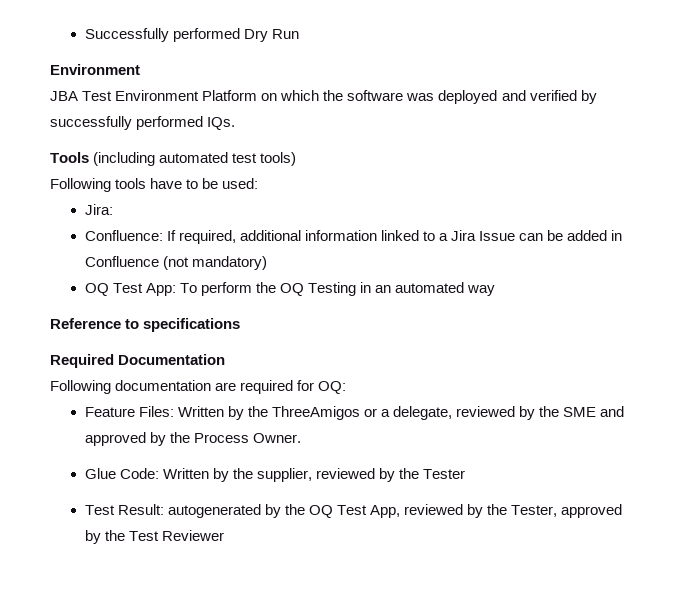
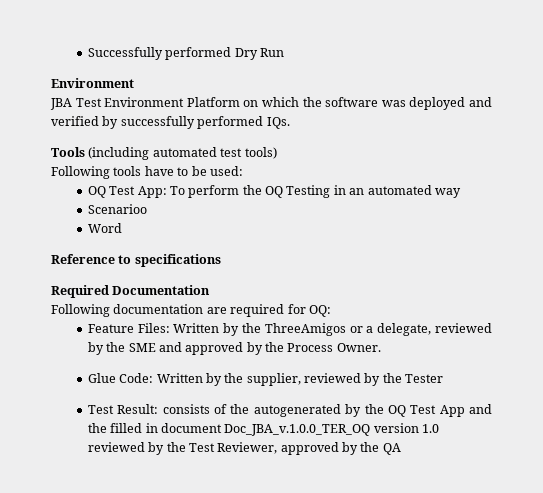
- Jira:
- Confluence: If required, additional information linked to a Jira Issue can be added in Confluence (not mandatory)
+ Scenarioo
+ Word
- Test Result: autogenerated by the OQ Test App, reviewed by the Tester, approved by the Test Reviewer
+ Test Result: consists of the autogenerated by the OQ Test App and the filled in document Doc_JBA_v.1.0.0_TER_OQ version 1.0 reviewed by the Test Reviewer, approved by the QA

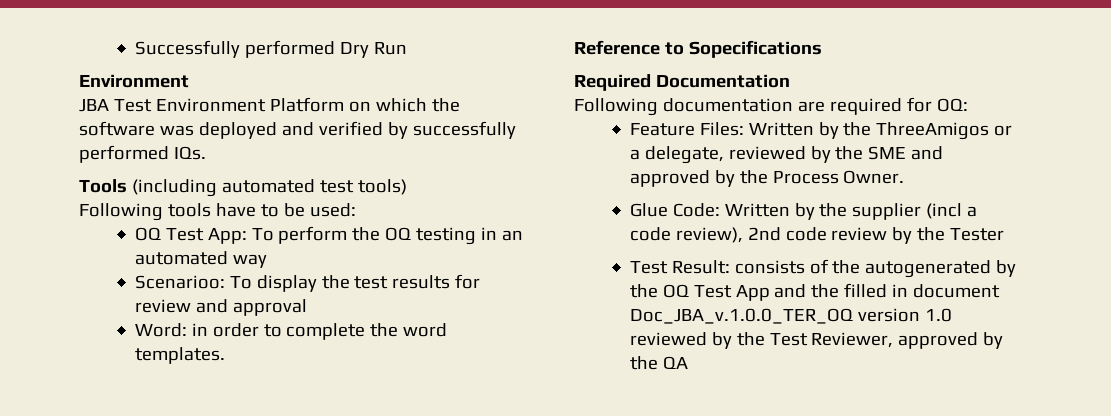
- OQ Test App: To perform the OQ Testing in an automated way
+ OQ Test App: To perform the OQ testing in an automated way
- Scenarioo
- Word
+ Scenarioo: To display the test results for review and approval
+ Word: in order to complete the word templates.
- Reference to specifications
+ Reference to Sopecifications
- Glue Code: Written by the supplier, reviewed by the Tester
+ Glue Code: Written by the supplier (incl a code review), 2nd code review by the Tester

